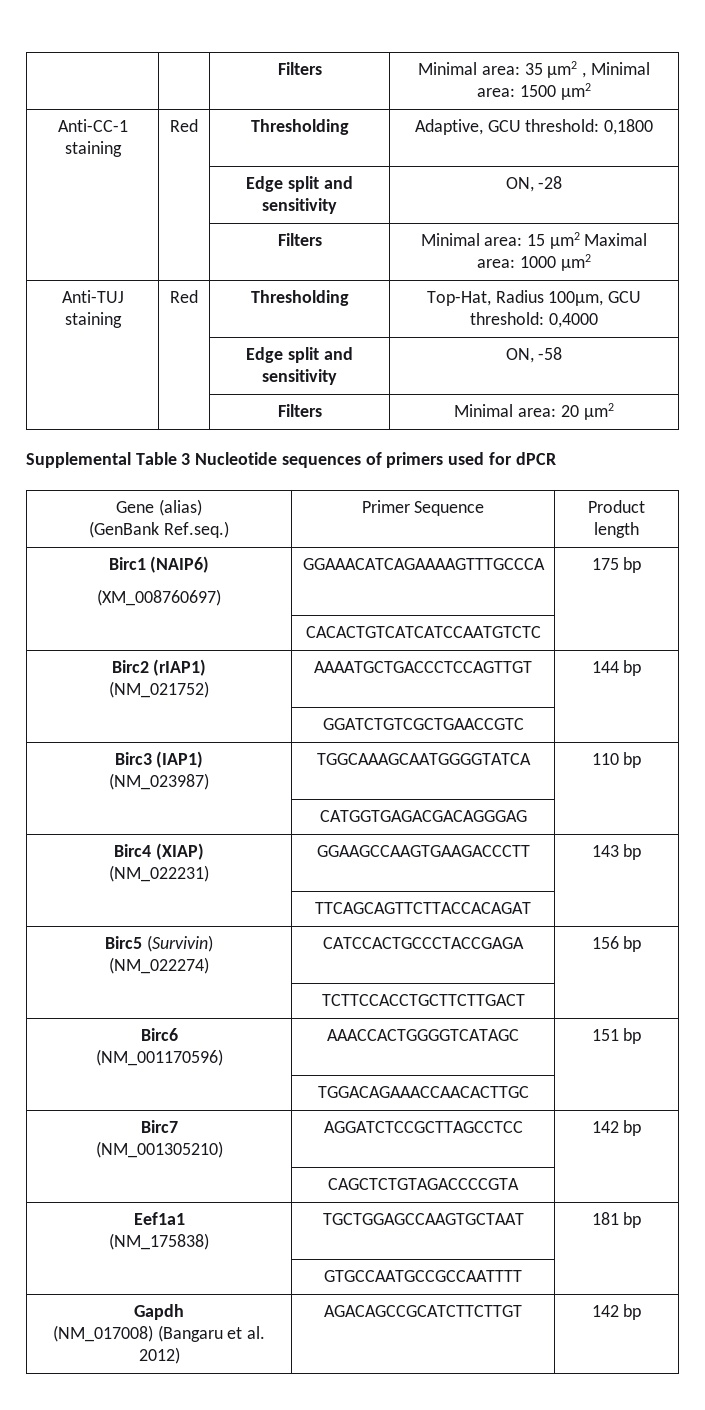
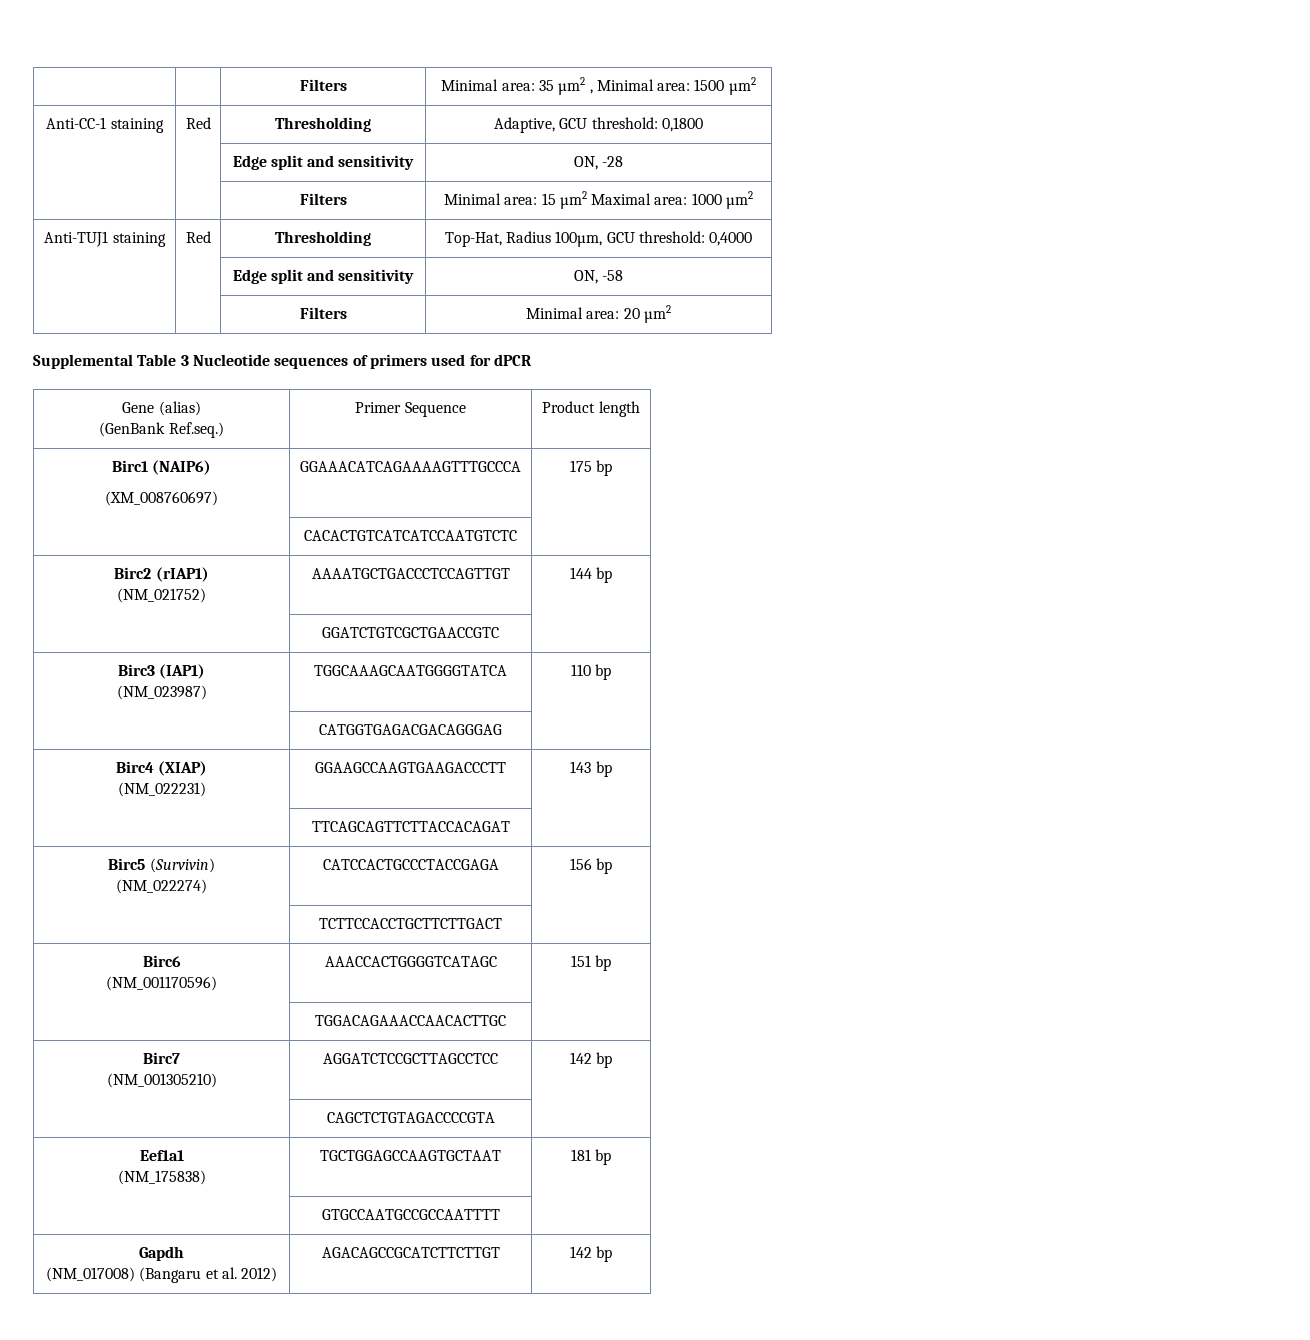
- Anti-TUJ staining | Red | Thresholding | Top-Hat, Radius 100µm, GCU threshold: 0,4000
+ Anti-TUJ1 staining | Red | Thresholding | Top-Hat, Radius 100µm, GCU threshold: 0,4000

